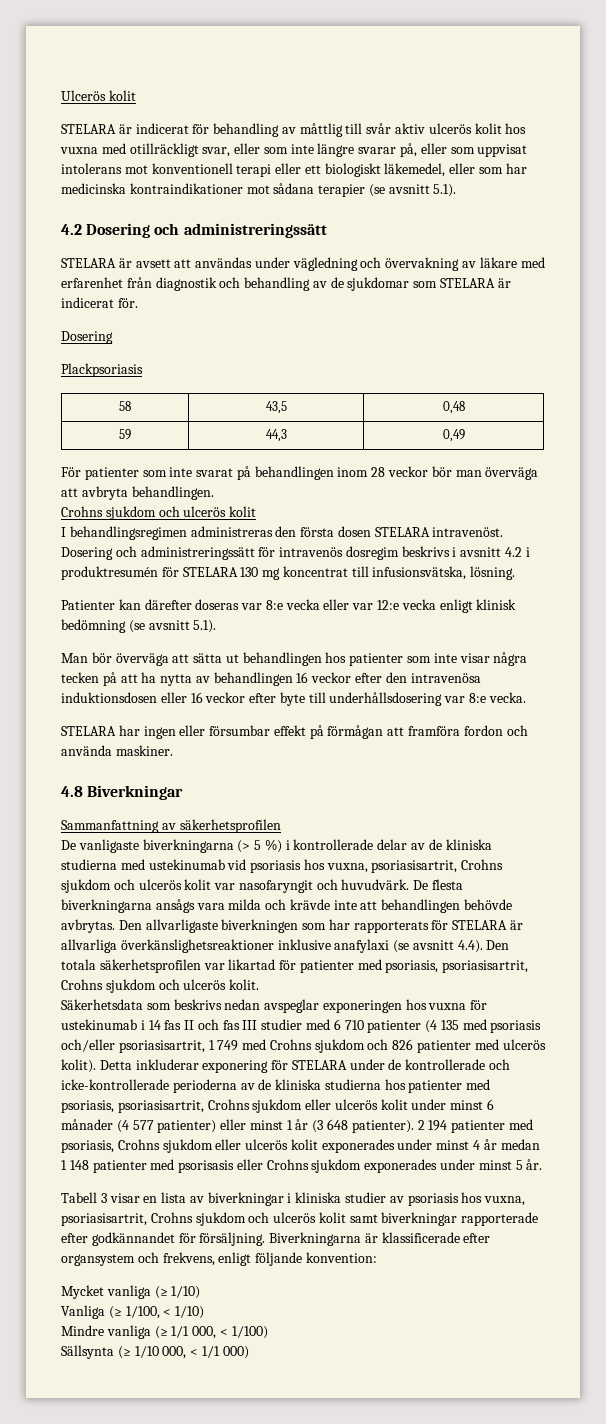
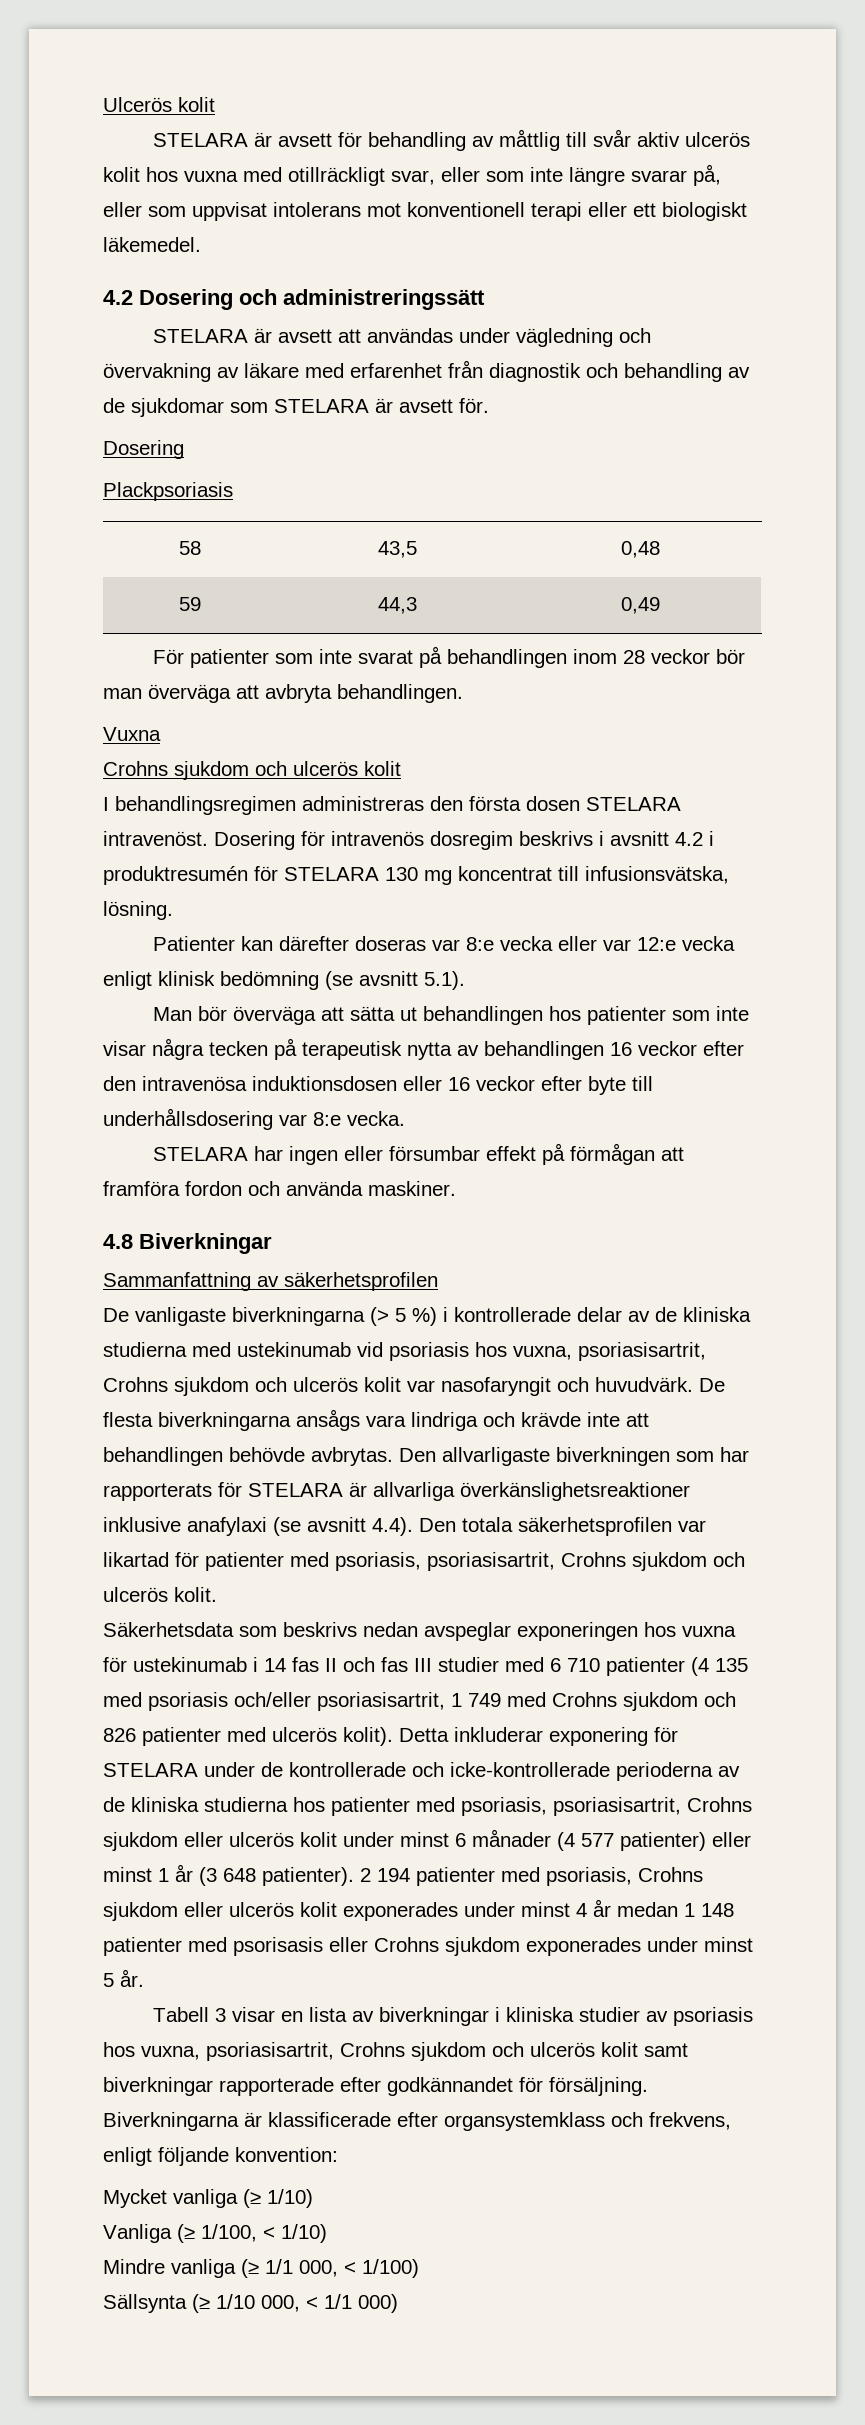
- STELARA är indicerat för behandling av måttlig till svår aktiv ulcerös kolit hos vuxna med otillräckligt svar, eller som inte längre svarar på, eller som uppvisat intolerans mot konventionell terapi eller ett biologiskt läkemedel, eller som har medicinska kontraindikationer mot sådana terapier (se avsnitt 5.1).
+ STELARA är avsett för behandling av måttlig till svår aktiv ulcerös kolit hos vuxna med otillräckligt svar, eller som inte längre svarar på, eller som uppvisat intolerans mot konventionell terapi eller ett biologiskt läkemedel.
- STELARA är avsett att användas under vägledning och övervakning av läkare med erfarenhet från diagnostik och behandling av de sjukdomar som STELARA är indicerat för.
+ STELARA är avsett att användas under vägledning och övervakning av läkare med erfarenhet från diagnostik och behandling av de sjukdomar som STELARA är avsett för.
+ Vuxna
- Dosering och administreringssätt för intravenös dosregim beskrivs i avsnitt 4.2 i produktresumén för STELARA 130 mg koncentrat till infusionsvätska, lösning.
+ Dosering för intravenös dosregim beskrivs i avsnitt 4.2 i produktresumén för STELARA 130 mg koncentrat till infusionsvätska, lösning.
- Man bör överväga att sätta ut behandlingen hos patienter som inte visar några tecken på att ha nytta av behandlingen 16 veckor efter den intravenösa induktionsdosen eller 16 veckor efter byte till underhållsdosering var 8:e vecka.
+ Man bör överväga att sätta ut behandlingen hos patienter som inte visar några tecken på terapeutisk nytta av behandlingen 16 veckor efter den intravenösa induktionsdosen eller 16 veckor efter byte till underhållsdosering var 8:e vecka.
- De flesta biverkningarna ansågs vara milda och krävde inte att behandlingen behövde avbrytas.
+ De flesta biverkningarna ansågs vara lindriga och krävde inte att behandlingen behövde avbrytas.
- Biverkningarna är klassificerade efter organsystem och frekvens, enligt följande konvention:
+ Biverkningarna är klassificerade efter organsystemklass och frekvens, enligt följande konvention:

